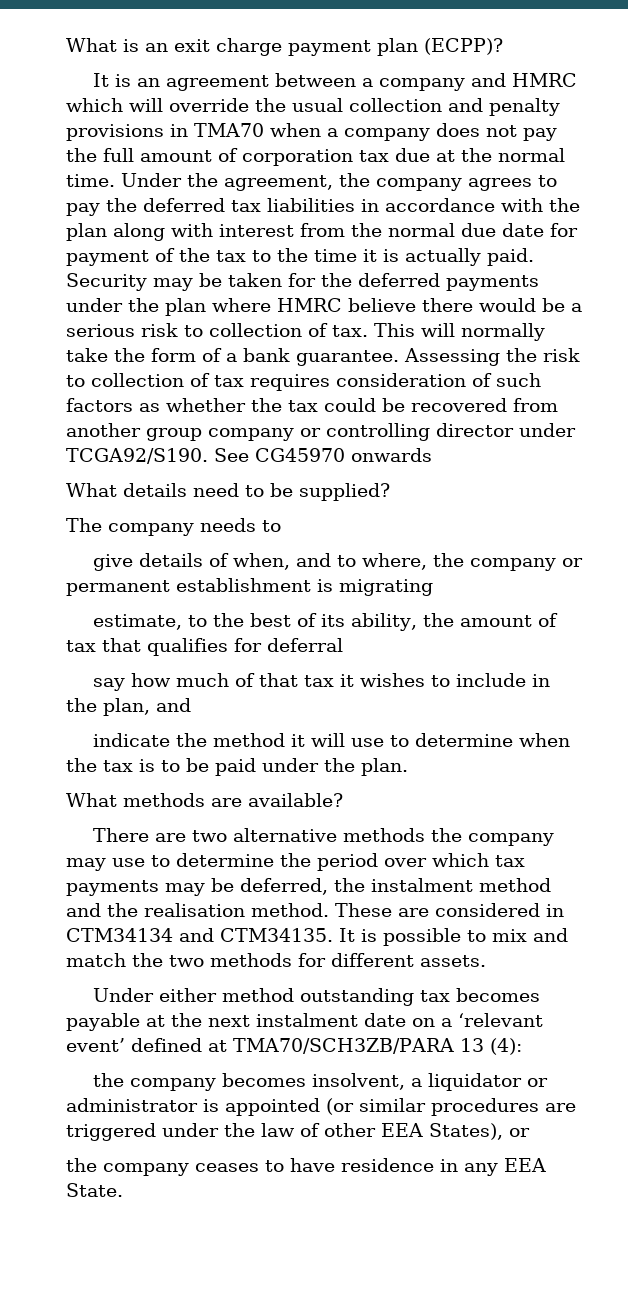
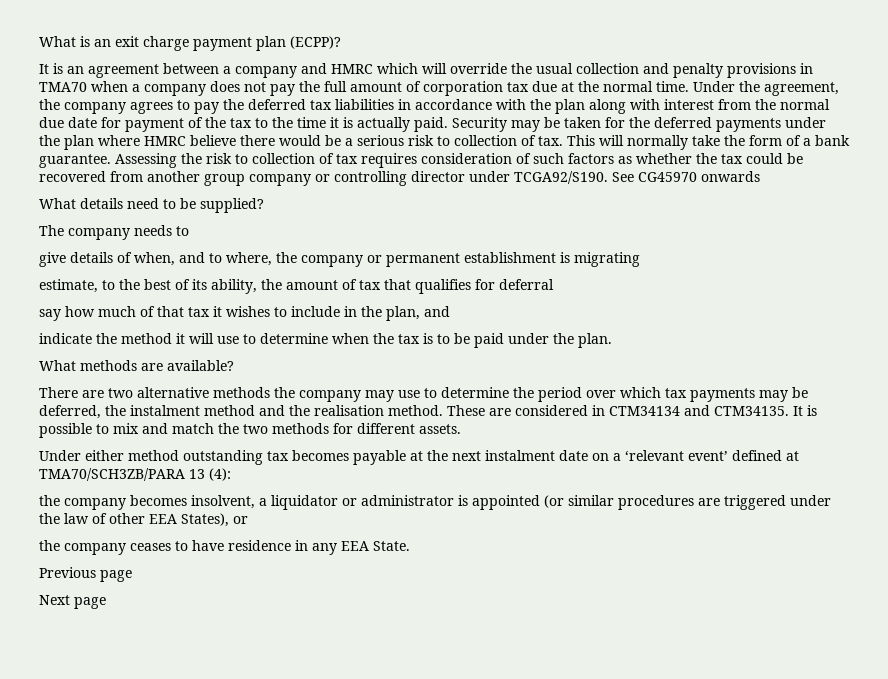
+ Previous page
+ Next page

